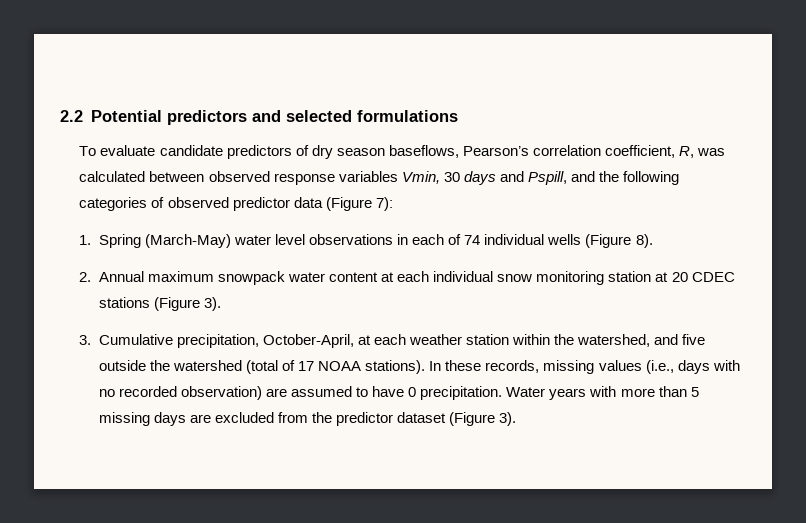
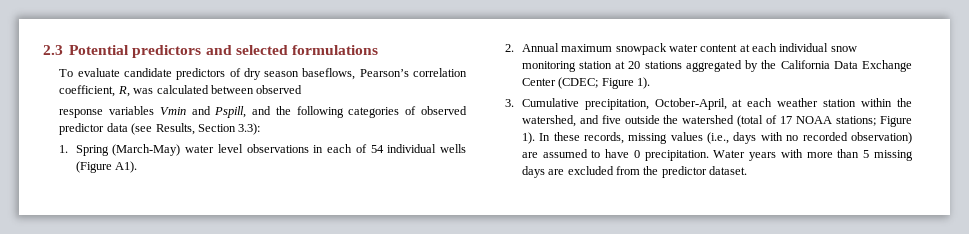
- 2.2 Potential predictors and selected formulations
+ 2.3 Potential predictors and selected formulations
- To evaluate candidate predictors of dry season baseflows, Pearson’s correlation coefficient, R, was calculated between observed response variables Vmin, 30 days and Pspill, and the following categories of observed predictor data (Figure 7):
+ To evaluate candidate predictors of dry season baseflows, Pearson’s correlation coefficient, R, was calculated between observed
+ response variables Vmin and Pspill, and the following categories of observed predictor data (see Results, Section 3.3):
- 1. Spring (March-May) water level observations in each of 74 individual wells (Figure 8).
+ 1. Spring (March-May) water level observations in each of 54 individual wells (Figure A1).
- 2. Annual maximum snowpack water content at each individual snow monitoring station at 20 CDEC stations (Figure 3).
+ 2. Annual maximum snowpack water content at each individual snow monitoring station at 20 stations aggregated by the California Data Exchange Center (CDEC; Figure 1).
- 3. Cumulative precipitation, October-April, at each weather station within the watershed, and five outside the watershed (total of 17 NOAA stations).
+ 3. Cumulative precipitation, October-April, at each weather station within the watershed, and five outside the watershed (total of 17 NOAA stations; Figure 1).
- Water years with more than 5 missing days are excluded from the predictor dataset (Figure 3).
+ Water years with more than 5 missing days are excluded from the predictor dataset.

